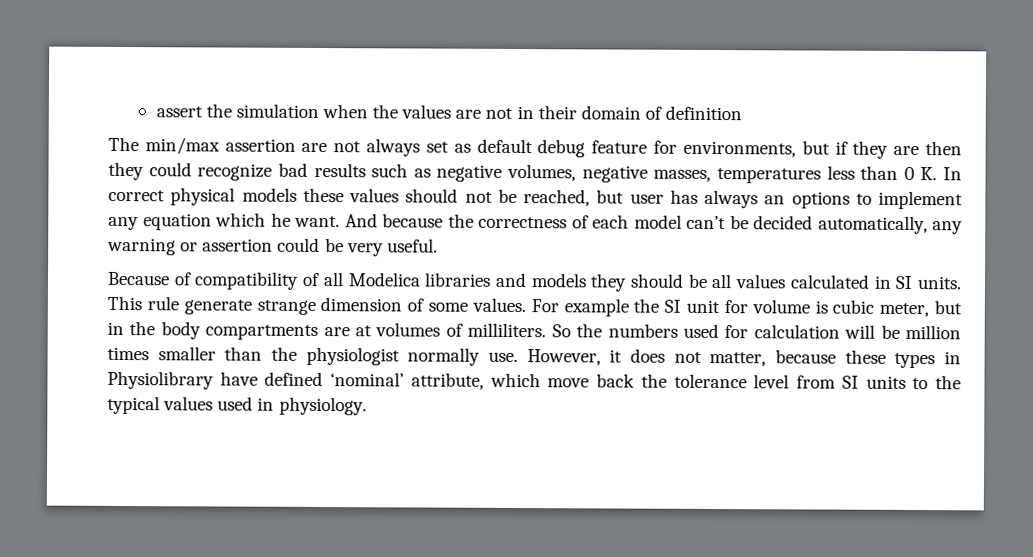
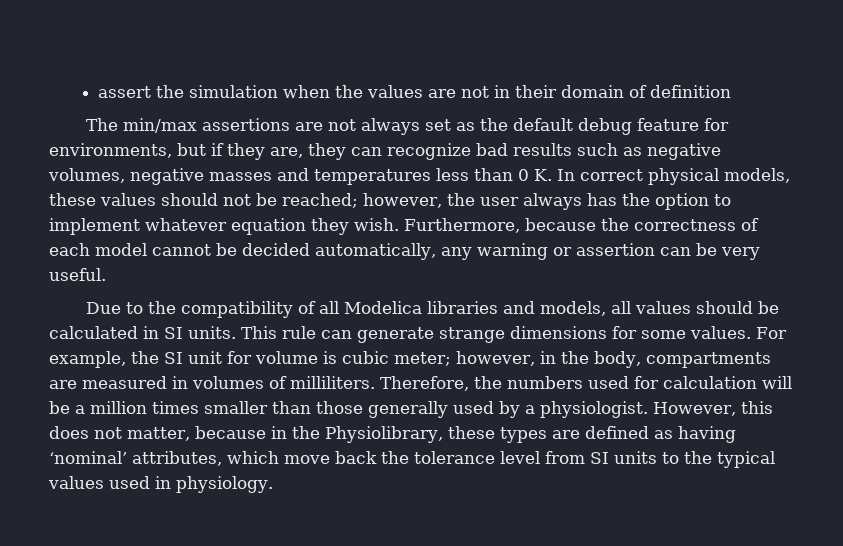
- The min/max assertion are not always set as default debug feature for environments, but if they are then they could recognize bad results such as negative volumes, negative masses, temperatures less than 0 K. In correct physical models these values should not be reached, but user has always an options to implement any equation which he want. And because the correctness of each model can’t be decided automatically, any warning or assertion could be very useful.
+ The min/max assertions are not always set as the default debug feature for environments, but if they are, they can recognize bad results such as negative volumes, negative masses and temperatures less than 0 K. In correct physical models, these values should not be reached; however, the user always has the option to implement whatever equation they wish. Furthermore, because the correctness of each model cannot be decided automatically, any warning or assertion can be very useful.
- Because of compatibility of all Modelica libraries and models they should be all values calculated in SI units.
+ Due to the compatibility of all Modelica libraries and models, all values should be calculated in SI units.
- This rule generate strange dimension of some values.
+ This rule can generate strange dimensions for some values.
- For example the SI unit for volume is cubic meter, but in the body compartments are at volumes of milliliters.
+ For example, the SI unit for volume is cubic meter; however, in the body, compartments are measured in volumes of milliliters.
- So the numbers used for calculation will be million times smaller than the physiologist normally use. However, it does not matter, because these types in Physiolibrary have defined ‘nominal’ attribute, which move back the tolerance level from SI units to the typical values used in physiology.
+ Therefore, the numbers used for calculation will be a million times smaller than those generally used by a physiologist. However, this does not matter, because in the Physiolibrary, these types are defined as having ‘nominal’ attributes, which move back the tolerance level from SI units to the typical values used in physiology.

